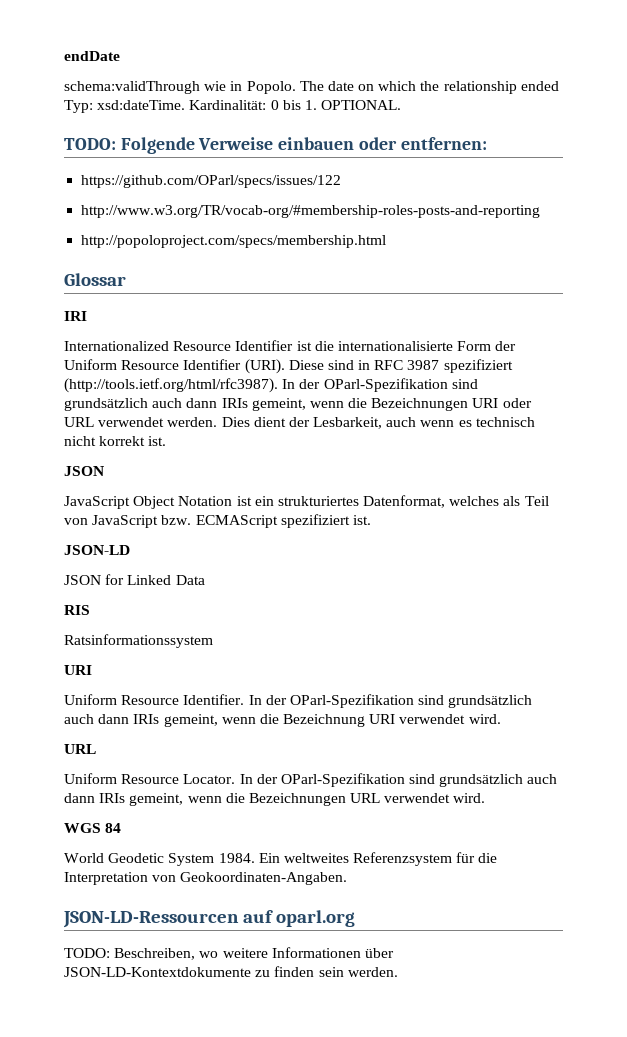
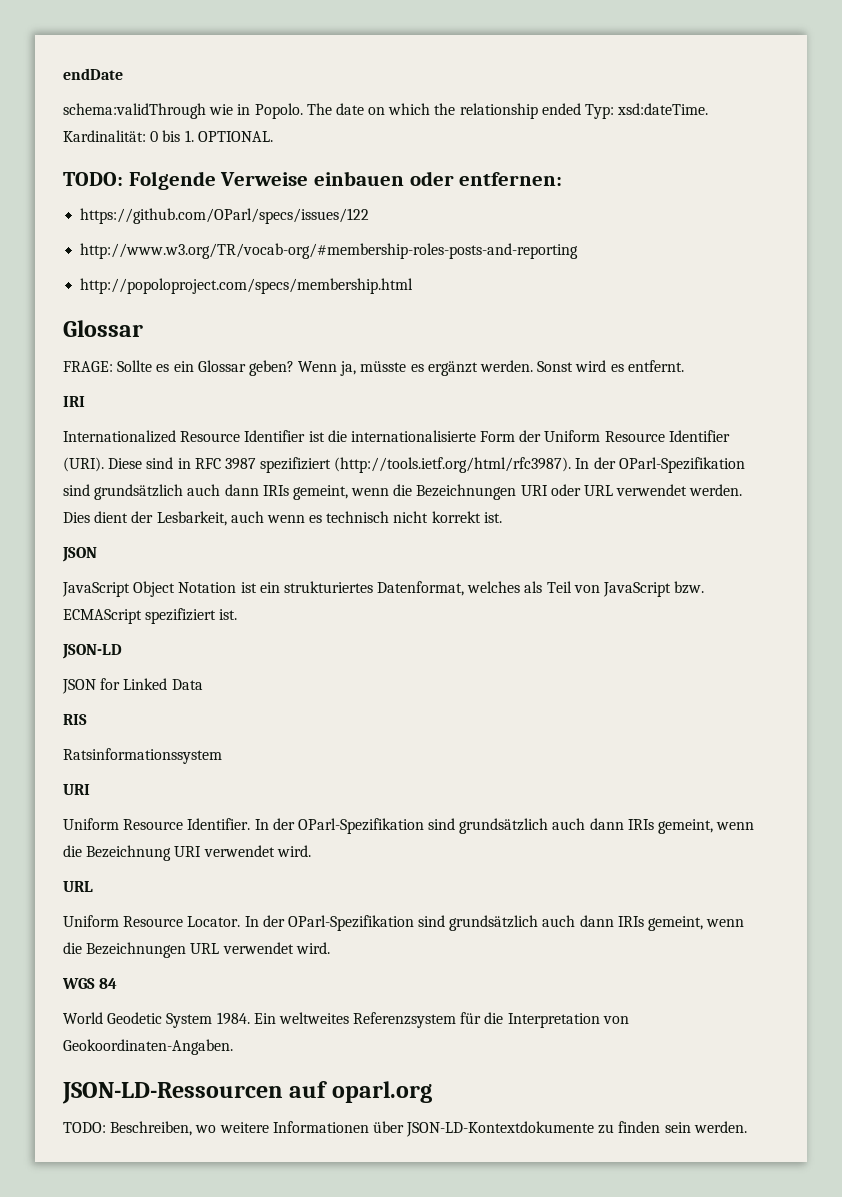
+ FRAGE: Sollte es ein Glossar geben? Wenn ja, müsste es ergänzt werden. Sonst wird es entfernt.

